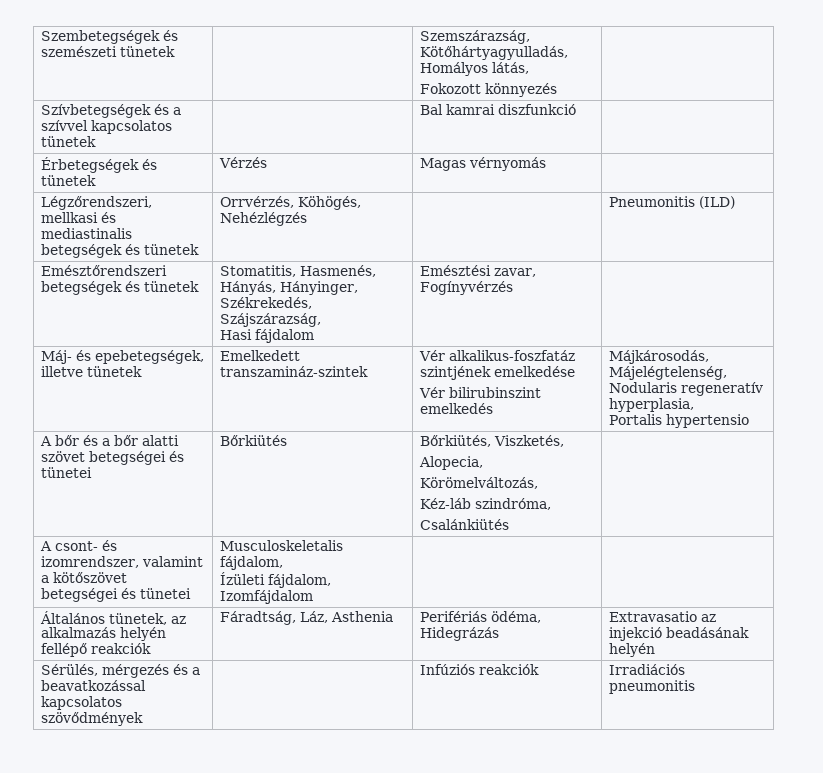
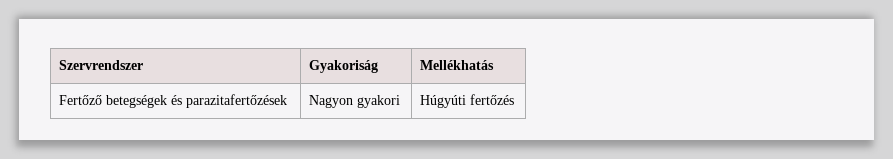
- Szembetegségek és szemészeti tünetek | | Szemszárazság, Kötőhártyagyulladás, Homályos látás,
- Fokozott könnyezés |
- Szívbetegségek és a szívvel kapcsolatos tünetek | | Bal kamrai diszfunkció |
- Érbetegségek és tünetek | Vérzés | Magas vérnyomás |
- Légzőrendszeri, mellkasi és mediastinalis betegségek és tünetek | Orrvérzés, Köhögés, Nehézlégzés | | Pneumonitis (ILD)
- Emésztőrendszeri betegségek és tünetek | Stomatitis, Hasmenés, Hányás, Hányinger, Székrekedés, Szájszárazság,
- Hasi fájdalom | Emésztési zavar, Fogínyvérzés |
- Máj- és epebetegségek, illetve tünetek | Emelkedett transzamináz-szintek | Vér alkalikus-foszfatáz szintjének emelkedése
- Vér bilirubinszint emelkedés | Májkárosodás, Májelégtelenség, Nodularis regeneratív hyperplasia,
- Portalis hypertensio
- A bőr és a bőr alatti szövet betegségei és tünetei | Bőrkiütés | Bőrkiütés, Viszketés,
- Alopecia,
- Körömelváltozás,
- Kéz-láb szindróma,
- Csalánkiütés |
- A csont- és izomrendszer, valamint a kötőszövet betegségei és tünetei | Musculoskeletalis fájdalom,
- Ízületi fájdalom, Izomfájdalom | |
- Általános tünetek, az alkalmazás helyén fellépő reakciók | Fáradtság, Láz, Asthenia | Perifériás ödéma, Hidegrázás | Extravasatio az injekció beadásának helyén
- Sérülés, mérgezés és a beavatkozással kapcsolatos szövődmények | | Infúziós reakciók | Irradiációs pneumonitis
+ Szervrendszer | Gyakoriság | Mellékhatás
+ Fertőző betegségek és parazitafertőzések | Nagyon gyakori | Húgyúti fertőzés

